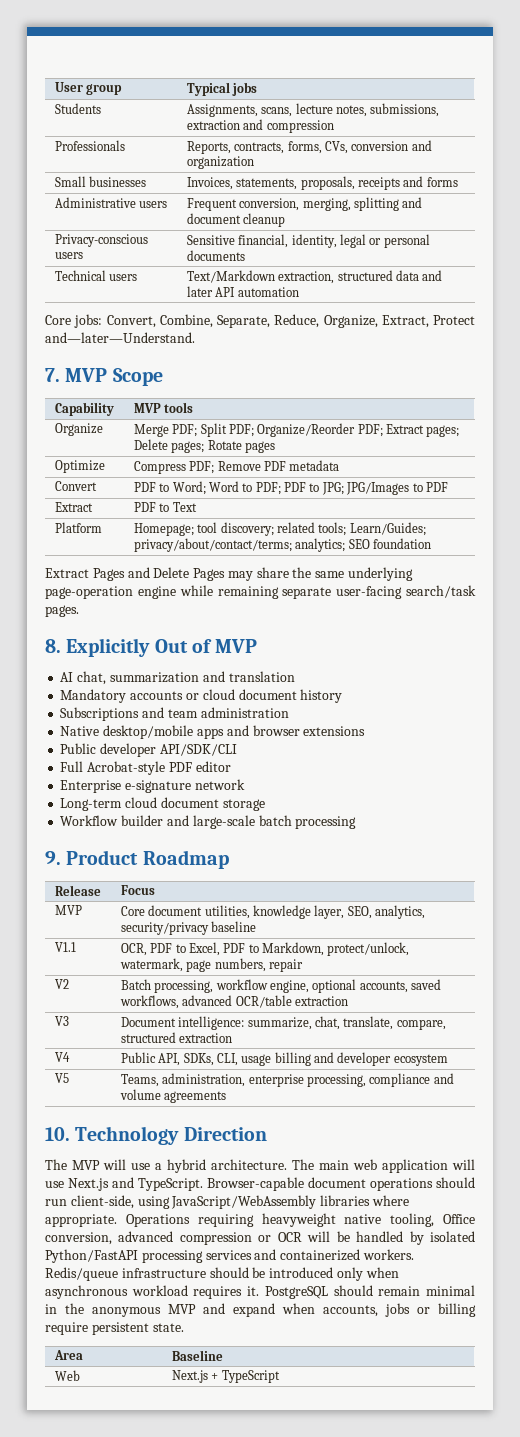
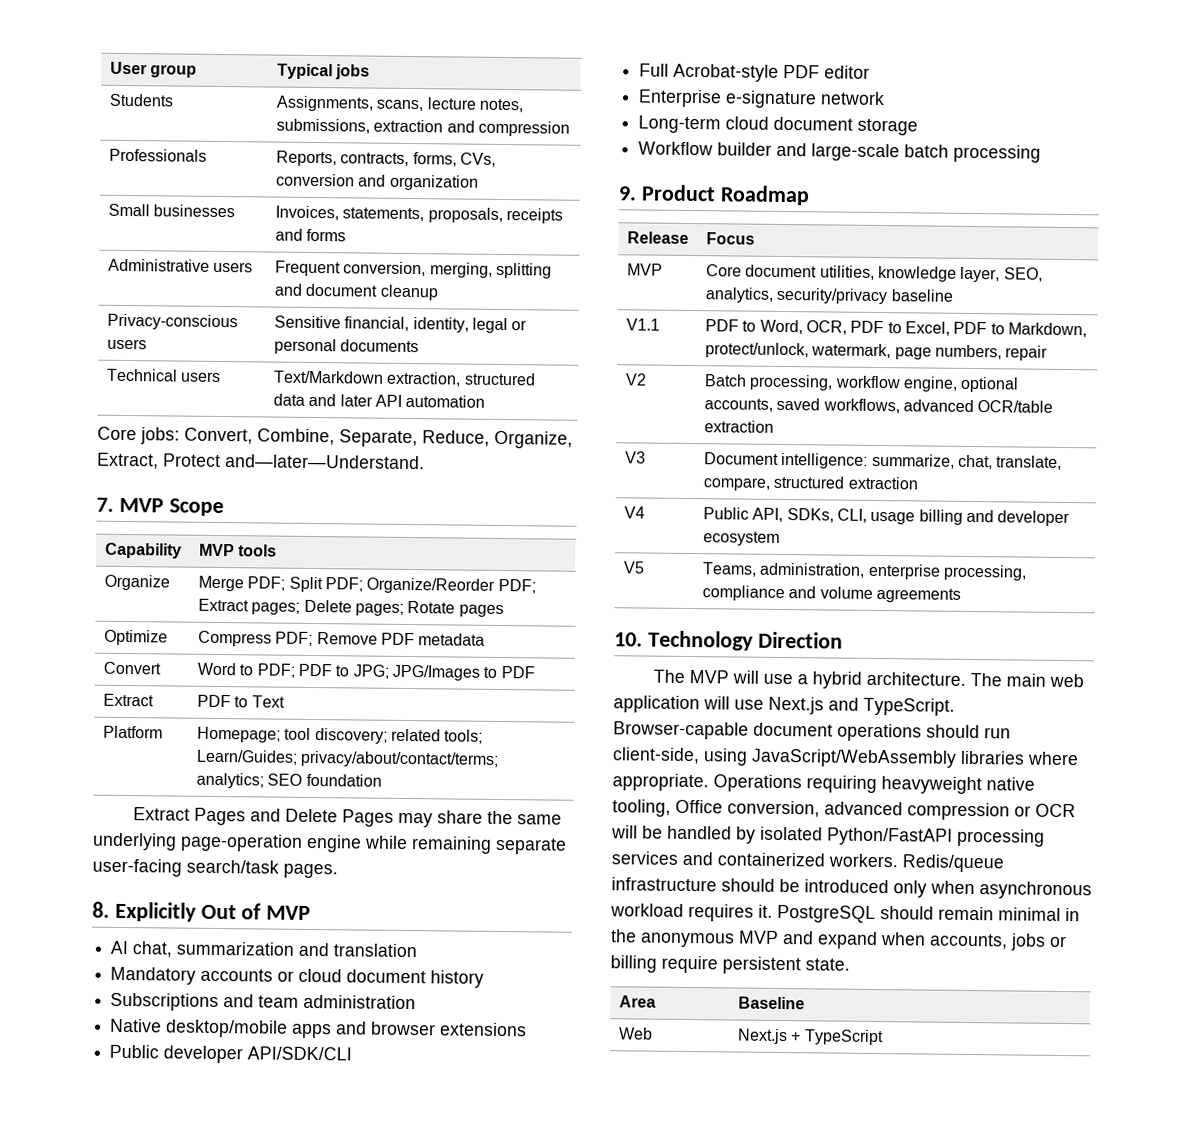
- Convert | PDF to Word; Word to PDF; PDF to JPG; JPG/Images to PDF
+ Convert | Word to PDF; PDF to JPG; JPG/Images to PDF
- V1.1 | OCR, PDF to Excel, PDF to Markdown, protect/unlock, watermark, page numbers, repair
+ V1.1 | PDF to Word, OCR, PDF to Excel, PDF to Markdown, protect/unlock, watermark, page numbers, repair

